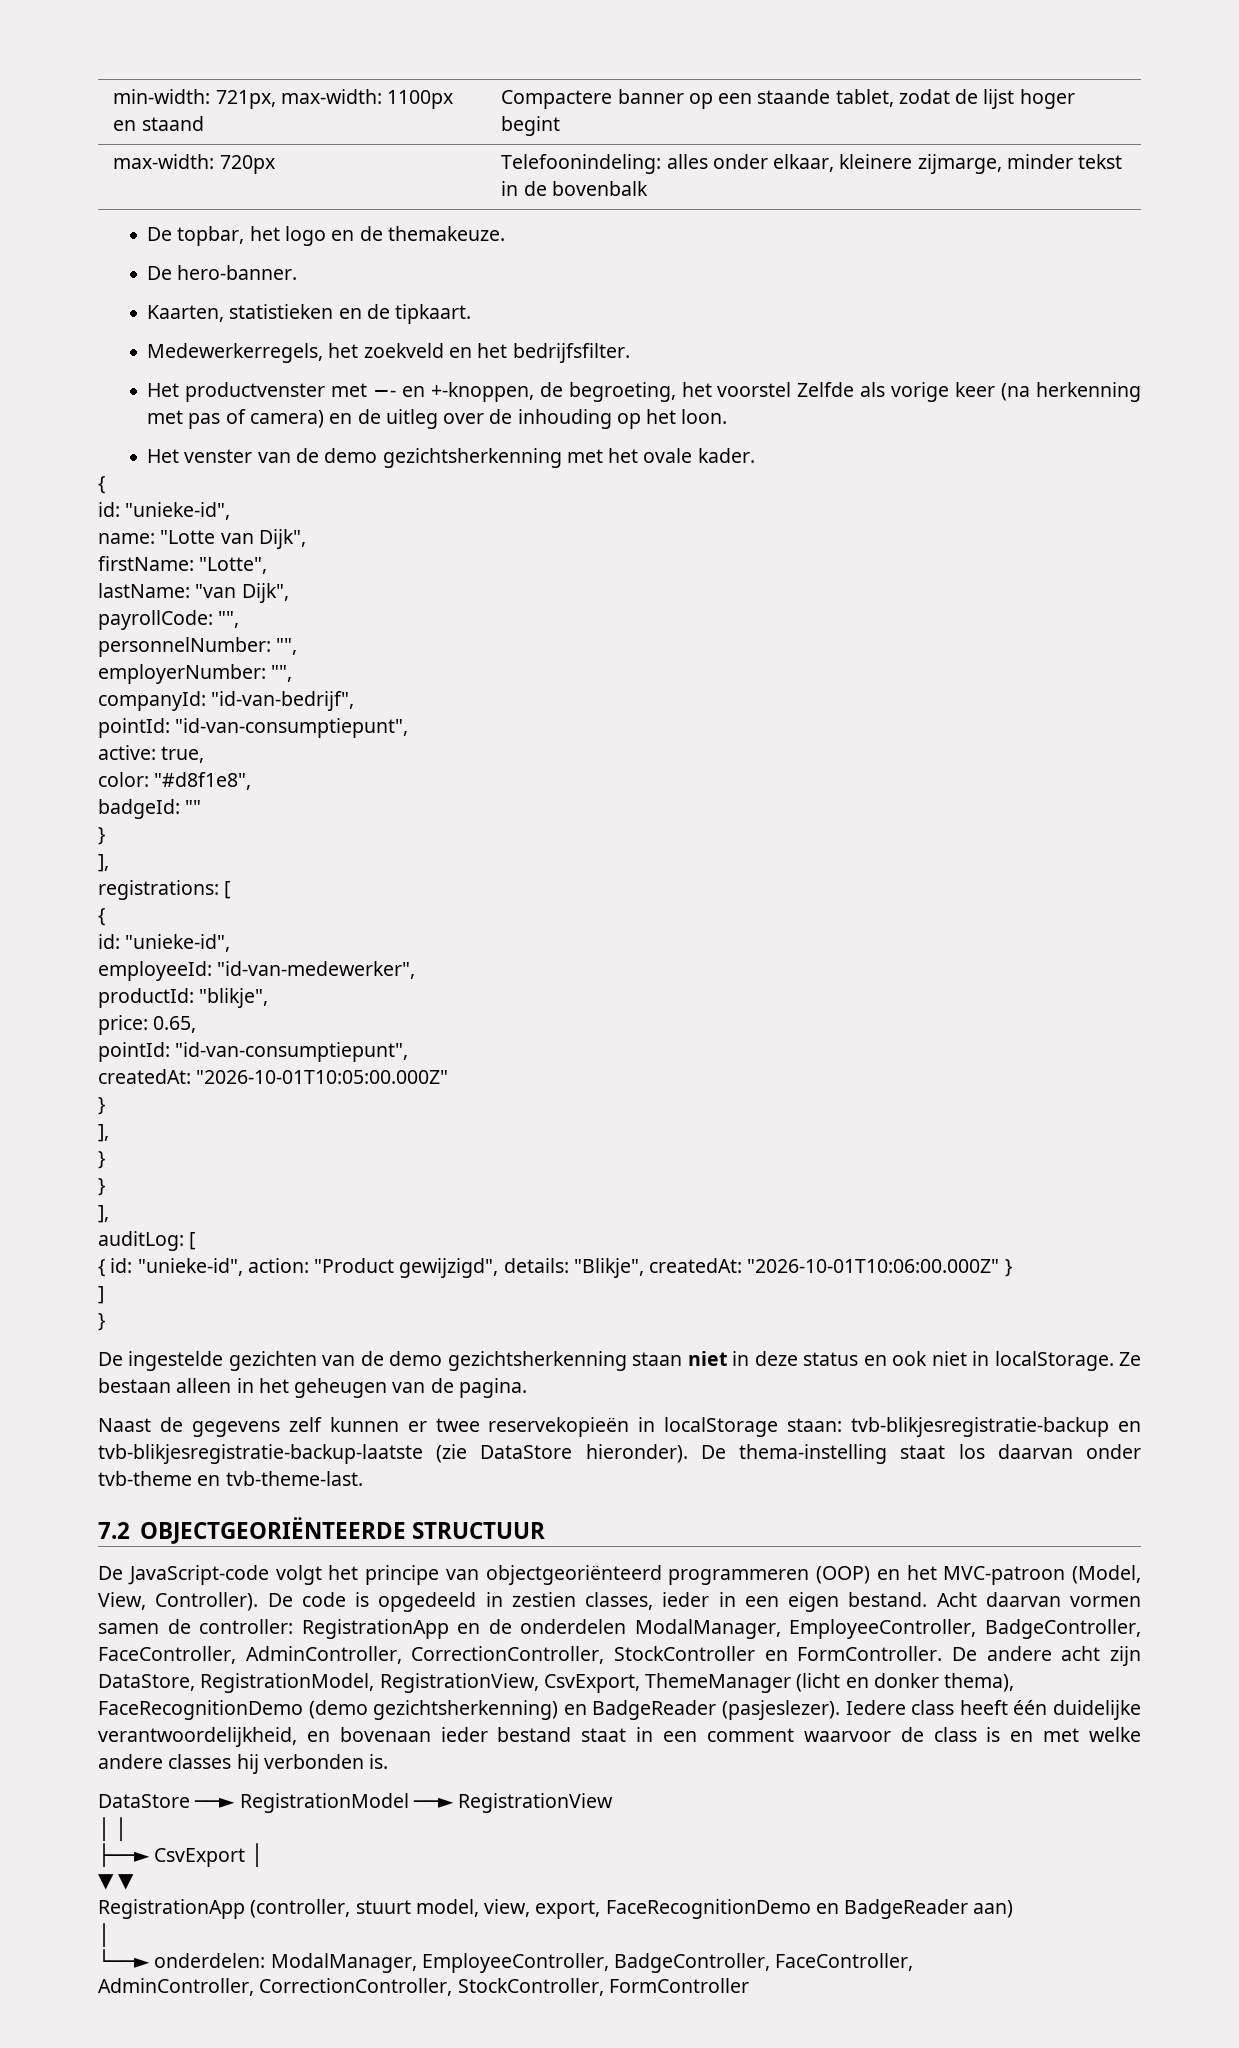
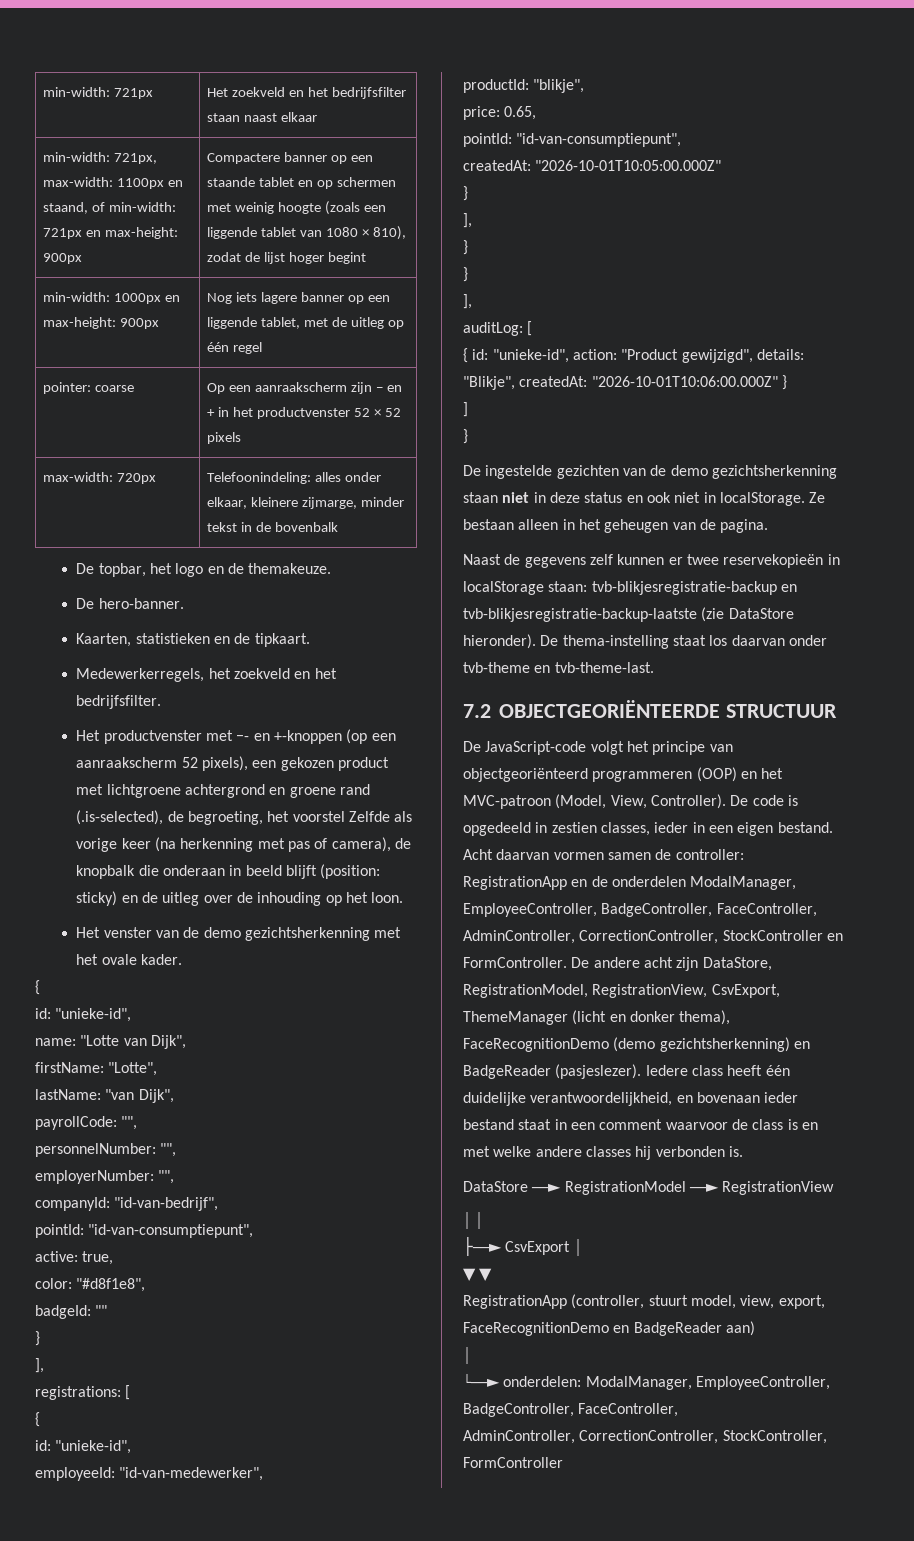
- min-width: 721px, max-width: 1100px en staand | Compactere banner op een staande tablet, zodat de lijst hoger begint
+ min-width: 721px | Het zoekveld en het bedrijfsfilter staan naast elkaar
+ min-width: 721px, max-width: 1100px en staand, of min-width: 721px en max-height: 900px | Compactere banner op een staande tablet en op schermen met weinig hoogte (zoals een liggende tablet van 1080 × 810), zodat de lijst hoger begint
+ min-width: 1000px en max-height: 900px | Nog iets lagere banner op een liggende tablet, met de uitleg op één regel
+ pointer: coarse | Op een aanraakscherm zijn − en + in het productvenster 52 × 52 pixels
- Het productvenster met −- en +-knoppen, de begroeting, het voorstel Zelfde als vorige keer (na herkenning met pas of camera) en de uitleg over de inhouding op het loon.
+ Het productvenster met −- en +-knoppen (op een aanraakscherm 52 pixels), een gekozen product met lichtgroene achtergrond en groene rand (.is-selected), de begroeting, het voorstel Zelfde als vorige keer (na herkenning met pas of camera), de knopbalk die onderaan in beeld blijft (position: sticky) en de uitleg over de inhouding op het loon.

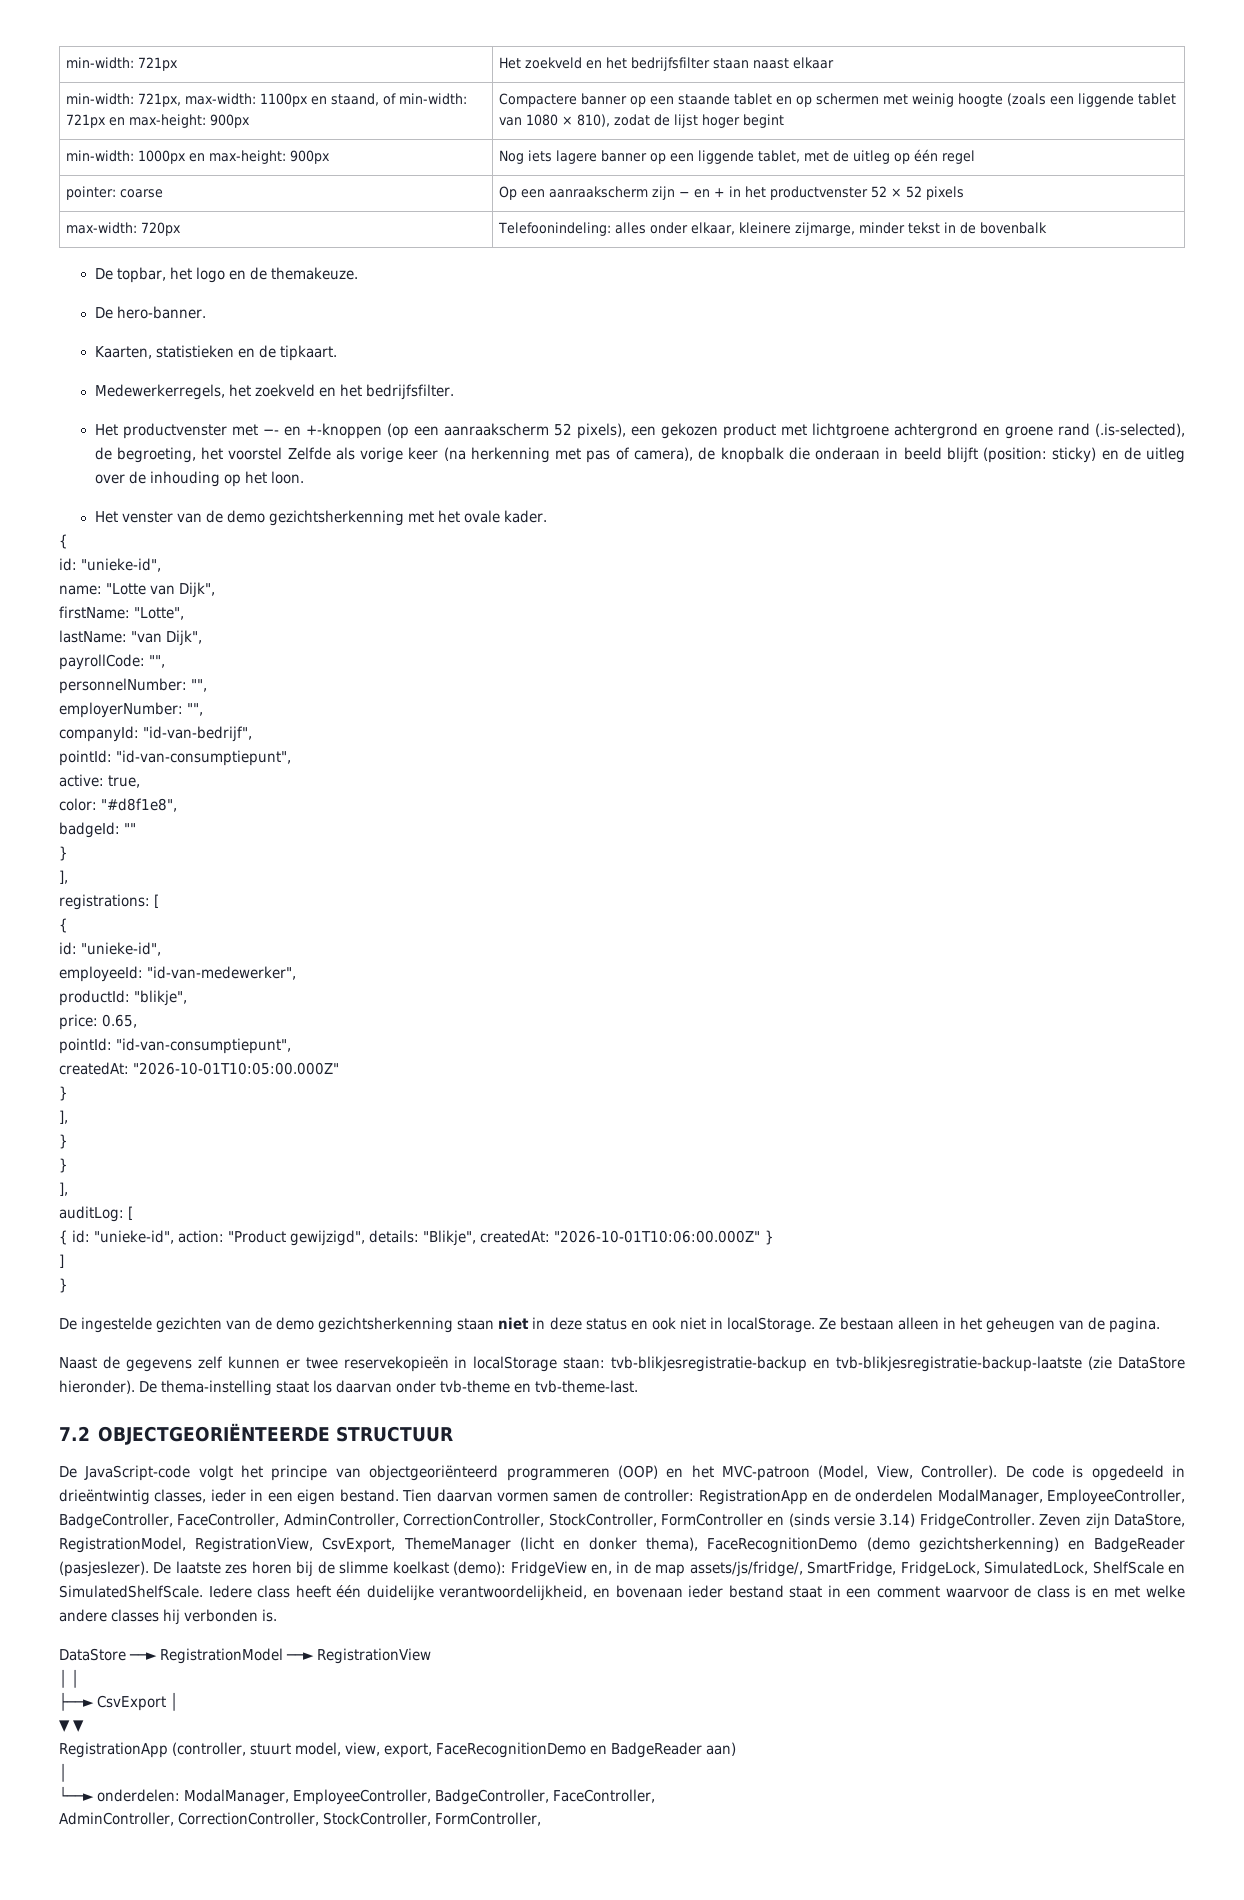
- De code is opgedeeld in zestien classes, ieder in een eigen bestand.
+ De code is opgedeeld in drieëntwintig classes, ieder in een eigen bestand.
- Acht daarvan vormen samen de controller: RegistrationApp en de onderdelen ModalManager, EmployeeController, BadgeController, FaceController, AdminController, CorrectionController, StockController en FormController. De andere acht zijn DataStore, RegistrationModel, RegistrationView, CsvExport, ThemeManager (licht en donker thema), FaceRecognitionDemo (demo gezichtsherkenning) en BadgeReader (pasjeslezer).
+ Tien daarvan vormen samen de controller: RegistrationApp en de onderdelen ModalManager, EmployeeController, BadgeController, FaceController, AdminController, CorrectionController, StockController, FormController en (sinds versie 3.14) FridgeController. Zeven zijn DataStore, RegistrationModel, RegistrationView, CsvExport, ThemeManager (licht en donker thema), FaceRecognitionDemo (demo gezichtsherkenning) en BadgeReader (pasjeslezer).
+ De laatste zes horen bij de slimme koelkast (demo): FridgeView en, in de map assets/js/fridge/, SmartFridge, FridgeLock, SimulatedLock, ShelfScale en SimulatedShelfScale.
- AdminController, CorrectionController, StockController, FormController
+ AdminController, CorrectionController, StockController, FormController,

